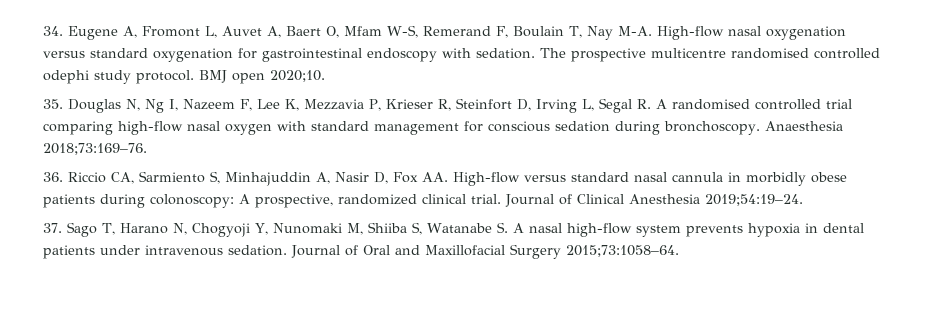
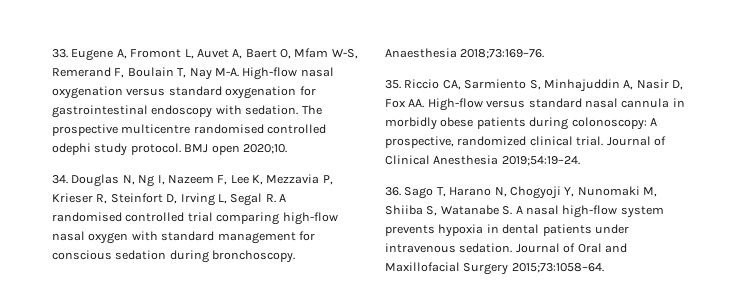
- 34. Eugene A, Fromont L, Auvet A, Baert O, Mfam W-S, Remerand F, Boulain T, Nay M-A. High-flow nasal oxygenation versus standard oxygenation for gastrointestinal endoscopy with sedation.
+ 33. Eugene A, Fromont L, Auvet A, Baert O, Mfam W-S, Remerand F, Boulain T, Nay M-A. High-flow nasal oxygenation versus standard oxygenation for gastrointestinal endoscopy with sedation.
- 35. Douglas N, Ng I, Nazeem F, Lee K, Mezzavia P, Krieser R, Steinfort D, Irving L, Segal R. A randomised controlled trial comparing high-flow nasal oxygen with standard management for conscious sedation during bronchoscopy.
+ 34. Douglas N, Ng I, Nazeem F, Lee K, Mezzavia P, Krieser R, Steinfort D, Irving L, Segal R. A randomised controlled trial comparing high-flow nasal oxygen with standard management for conscious sedation during bronchoscopy.
- 36. Riccio CA, Sarmiento S, Minhajuddin A, Nasir D, Fox AA. High-flow versus standard nasal cannula in morbidly obese patients during colonoscopy: A prospective, randomized clinical trial.
+ 35. Riccio CA, Sarmiento S, Minhajuddin A, Nasir D, Fox AA. High-flow versus standard nasal cannula in morbidly obese patients during colonoscopy: A prospective, randomized clinical trial.
- 37. Sago T, Harano N, Chogyoji Y, Nunomaki M, Shiiba S, Watanabe S. A nasal high-flow system prevents hypoxia in dental patients under intravenous sedation.
+ 36. Sago T, Harano N, Chogyoji Y, Nunomaki M, Shiiba S, Watanabe S. A nasal high-flow system prevents hypoxia in dental patients under intravenous sedation.

